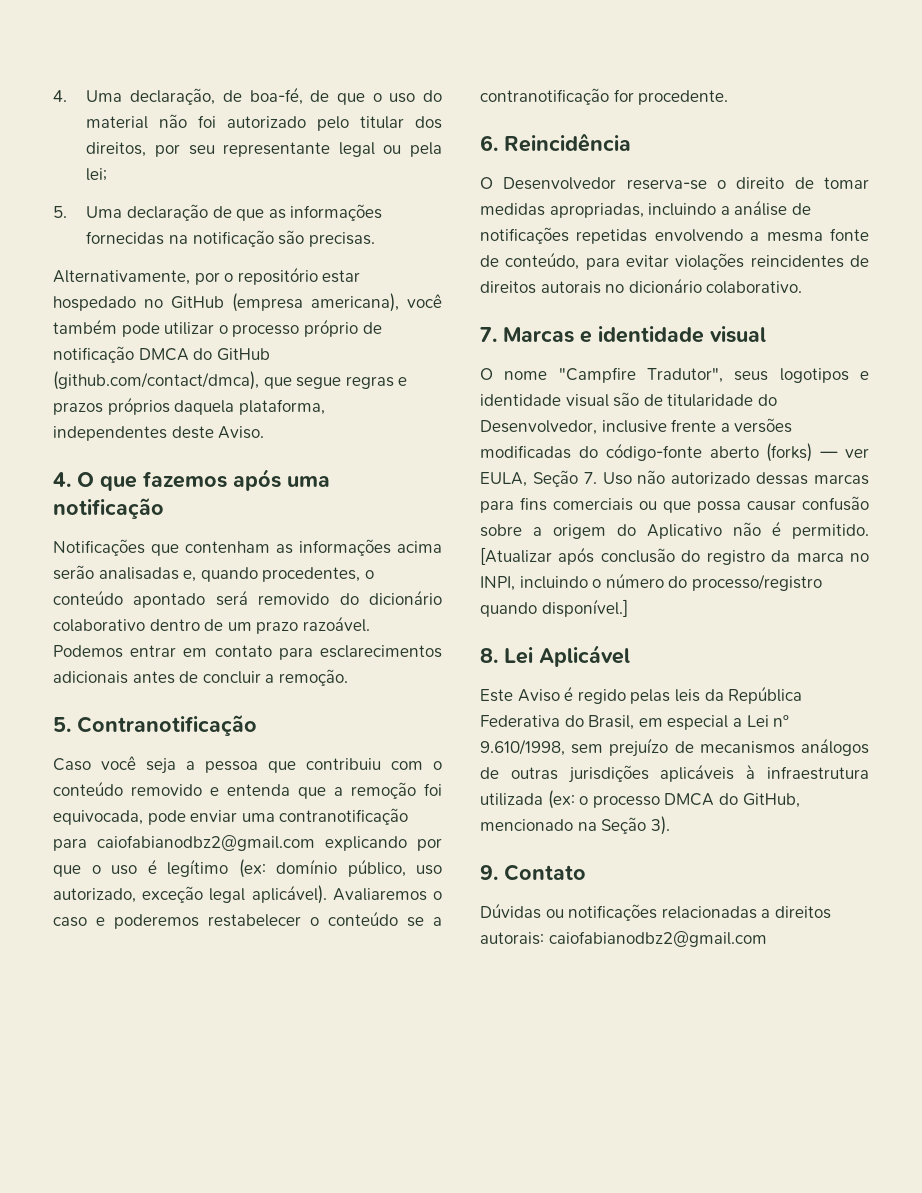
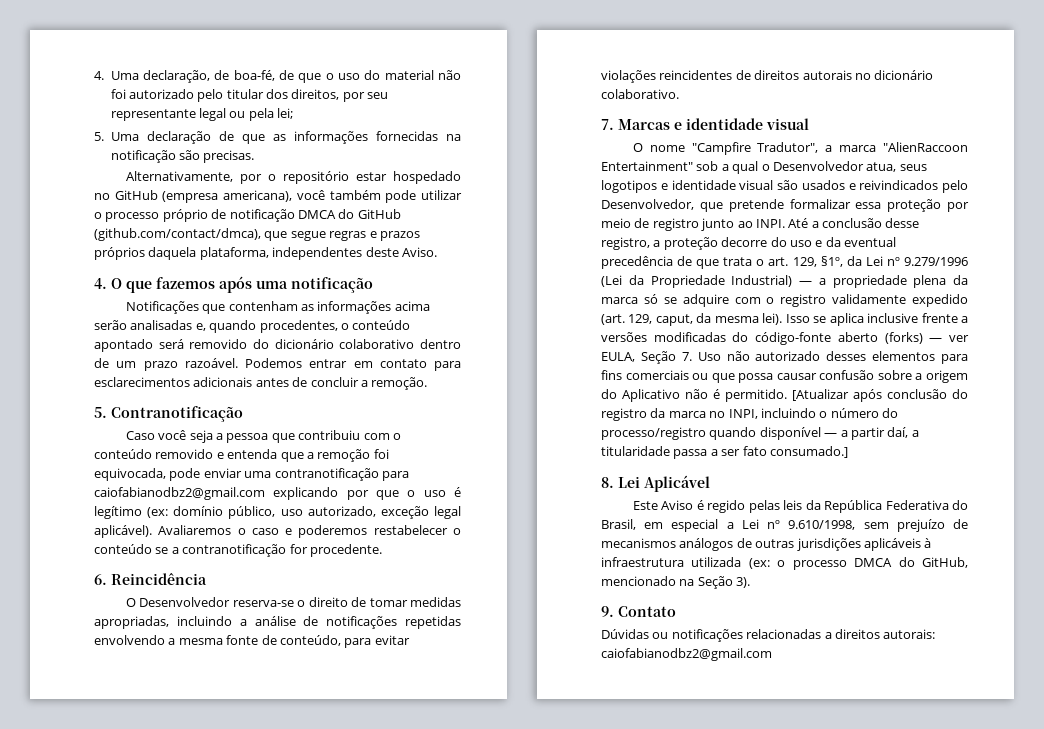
- O nome "Campfire Tradutor", seus logotipos e identidade visual são de titularidade do Desenvolvedor, inclusive frente a versões modificadas do código-fonte aberto (forks) — ver EULA, Seção 7. Uso não autorizado dessas marcas para fins comerciais ou que possa causar confusão sobre a origem do Aplicativo não é permitido.
+ O nome "Campfire Tradutor", a marca "AlienRaccoon Entertainment" sob a qual o Desenvolvedor atua, seus logotipos e identidade visual são usados e reivindicados pelo Desenvolvedor, que pretende formalizar essa proteção por meio de registro junto ao INPI. Até a conclusão desse registro, a proteção decorre do uso e da eventual precedência de que trata o art. 129, §1º, da Lei nº 9.279/1996 (Lei da Propriedade Industrial) — a propriedade plena da marca só se adquire com o registro validamente expedido (art. 129, caput, da mesma lei). Isso se aplica inclusive frente a versões modificadas do código-fonte aberto (forks) — ver EULA, Seção 7. Uso não autorizado desses elementos para fins comerciais ou que possa causar confusão sobre a origem do Aplicativo não é permitido.
- [Atualizar após conclusão do registro da marca no INPI, incluindo o número do processo/registro quando disponível.]
+ [Atualizar após conclusão do registro da marca no INPI, incluindo o número do processo/registro quando disponível — a partir daí, a titularidade passa a ser fato consumado.]

